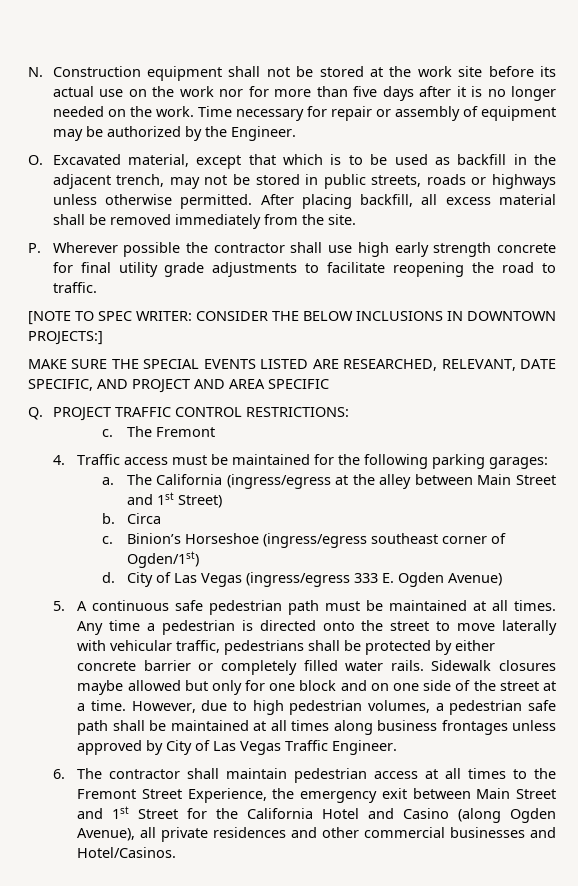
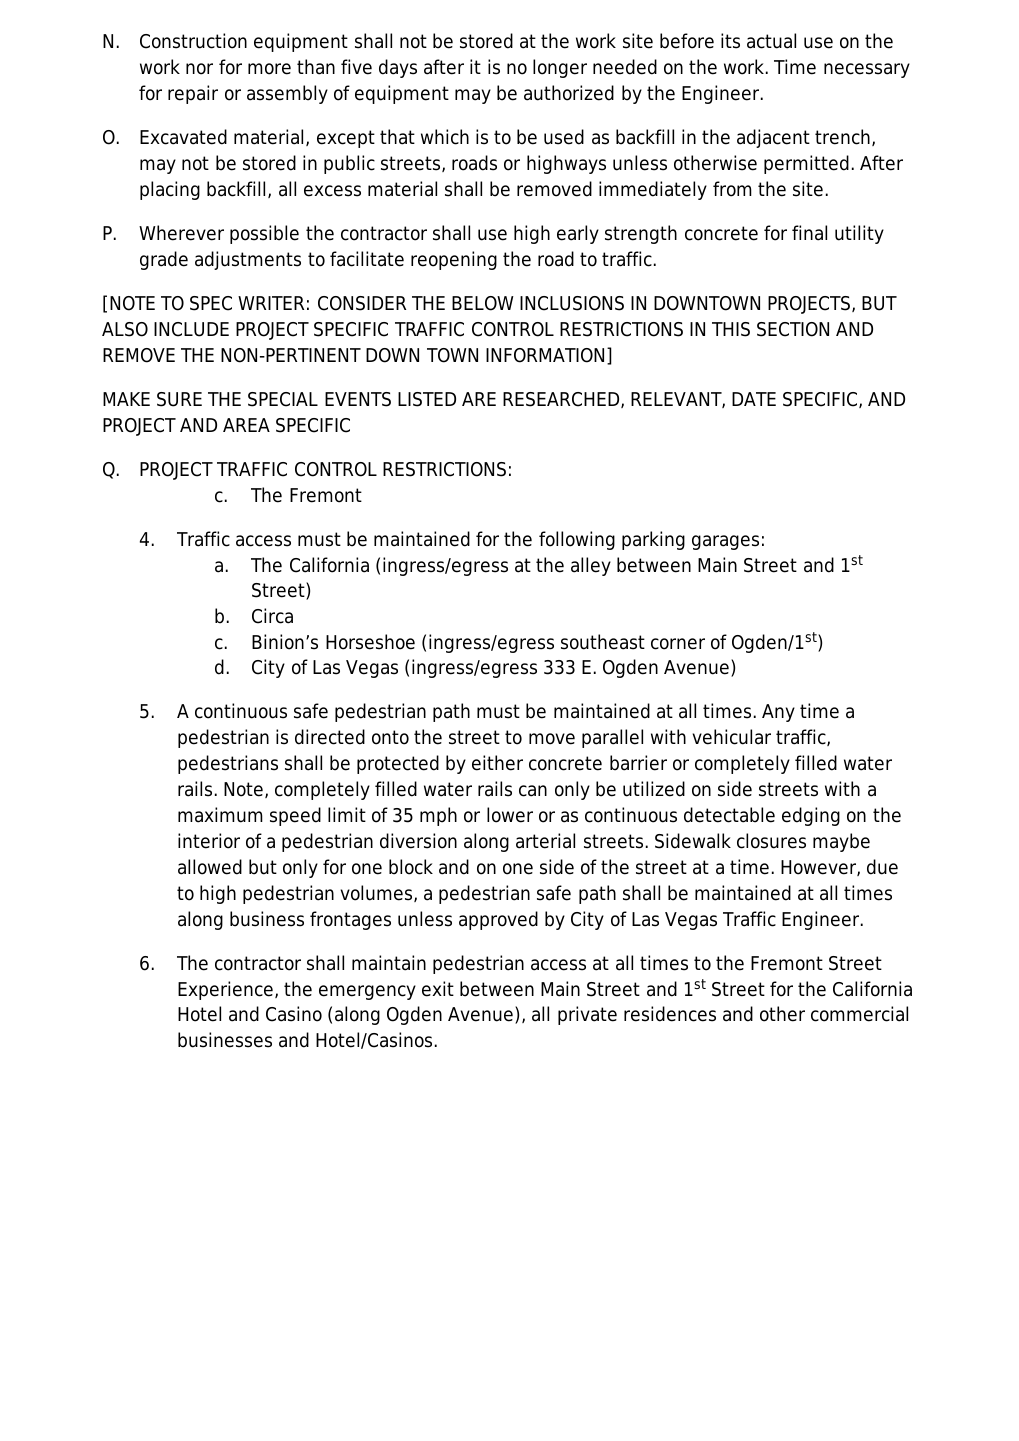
- [NOTE TO SPEC WRITER: CONSIDER THE BELOW INCLUSIONS IN DOWNTOWN PROJECTS:]
+ [NOTE TO SPEC WRITER: CONSIDER THE BELOW INCLUSIONS IN DOWNTOWN PROJECTS, BUT ALSO INCLUDE PROJECT SPECIFIC TRAFFIC CONTROL RESTRICTIONS IN THIS SECTION AND REMOVE THE NON-PERTINENT DOWN TOWN INFORMATION]
- Any time a pedestrian is directed onto the street to move laterally with vehicular traffic, pedestrians shall be protected by either concrete barrier or completely filled water rails.
+ Any time a pedestrian is directed onto the street to move parallel with vehicular traffic, pedestrians shall be protected by either concrete barrier or completely filled water rails.
+ Note, completely filled water rails can only be utilized on side streets with a maximum speed limit of 35 mph or lower or as continuous detectable edging on the interior of a pedestrian diversion along arterial streets.

